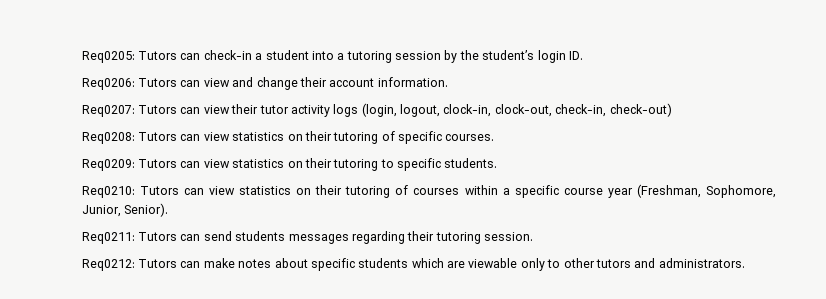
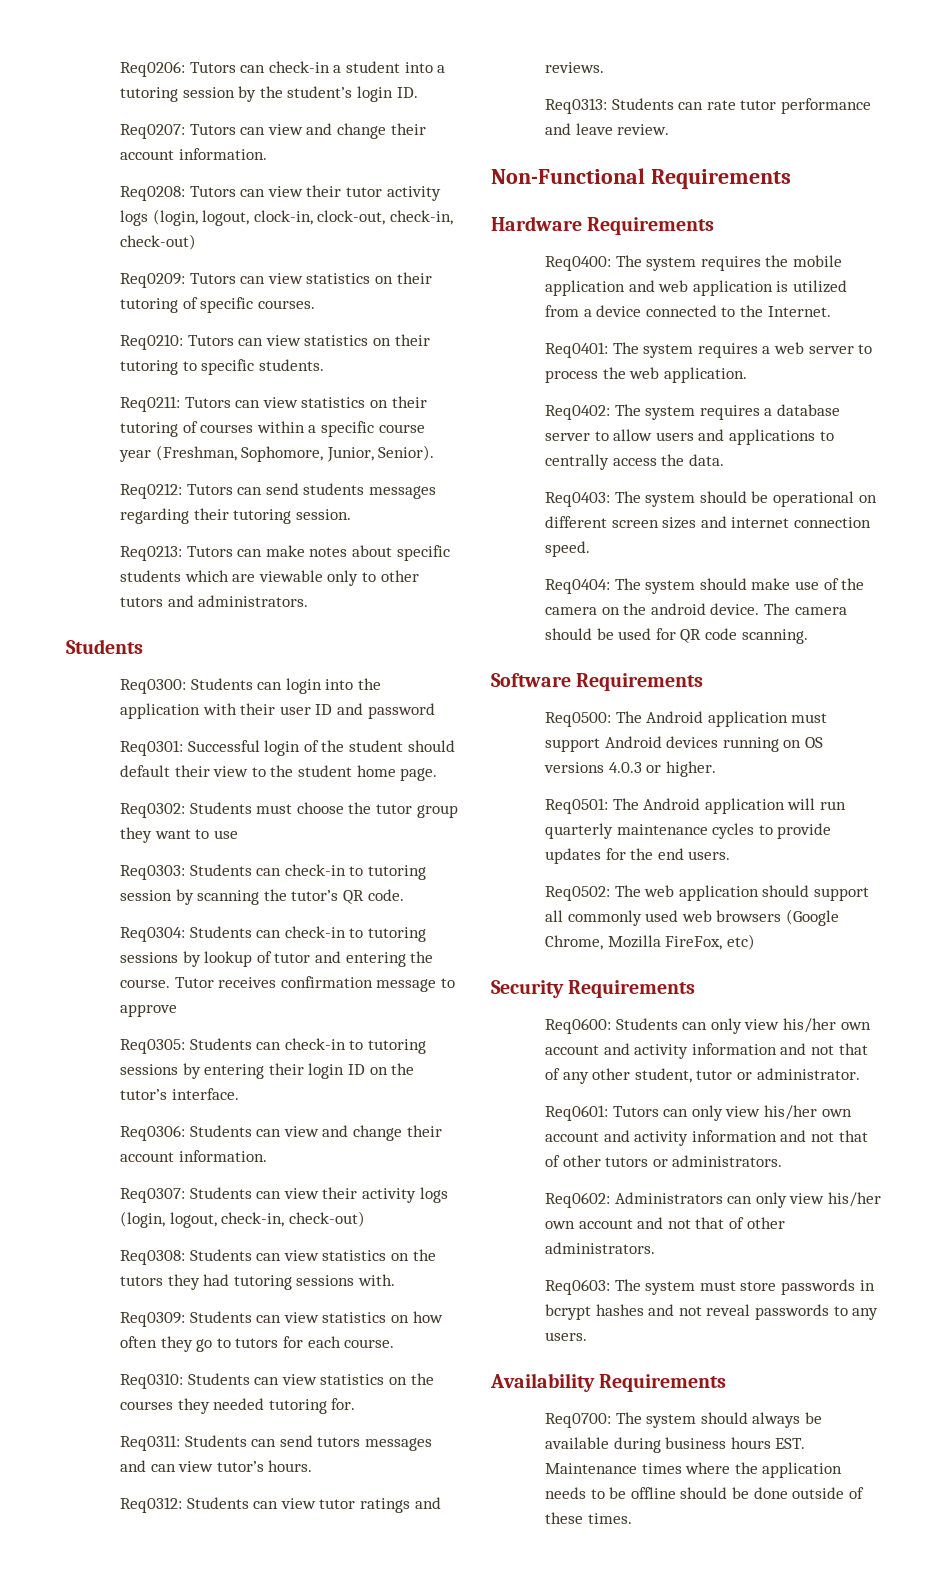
- Req0205: Tutors can check-in a student into a tutoring session by the student’s login ID.
+ Req0206: Tutors can check-in a student into a tutoring session by the student’s login ID.
- Req0206: Tutors can view and change their account information.
+ Req0207: Tutors can view and change their account information.
- Req0207: Tutors can view their tutor activity logs (login, logout, clock-in, clock-out, check-in, check-out)
+ Req0208: Tutors can view their tutor activity logs (login, logout, clock-in, clock-out, check-in, check-out)
- Req0208: Tutors can view statistics on their tutoring of specific courses.
+ Req0209: Tutors can view statistics on their tutoring of specific courses.
- Req0209: Tutors can view statistics on their tutoring to specific students.
+ Req0210: Tutors can view statistics on their tutoring to specific students.
- Req0210: Tutors can view statistics on their tutoring of courses within a specific course year (Freshman, Sophomore, Junior, Senior).
+ Req0211: Tutors can view statistics on their tutoring of courses within a specific course year (Freshman, Sophomore, Junior, Senior).
- Req0211: Tutors can send students messages regarding their tutoring session.
+ Req0212: Tutors can send students messages regarding their tutoring session.
- Req0212: Tutors can make notes about specific students which are viewable only to other tutors and administrators.
+ Req0213: Tutors can make notes about specific students which are viewable only to other tutors and administrators.
+ Students
+ Req0300: Students can login into the application with their user ID and password
+ Req0301: Successful login of the student should default their view to the student home page.
+ Req0302: Students must choose the tutor group they want to use
+ Req0303: Students can check-in to tutoring session by scanning the tutor’s QR code.
+ Req0304: Students can check-in to tutoring sessions by lookup of tutor and entering the course. Tutor receives confirmation message to approve
+ Req0305: Students can check-in to tutoring sessions by entering their login ID on the tutor’s interface.
+ Req0306: Students can view and change their account information.
+ Req0307: Students can view their activity logs (login, logout, check-in, check-out)
+ Req0308: Students can view statistics on the tutors they had tutoring sessions with.
+ Req0309: Students can view statistics on how often they go to tutors for each course.
+ Req0310: Students can view statistics on the courses they needed tutoring for.
+ Req0311: Students can send tutors messages and can view tutor’s hours.
+ Req0312: Students can view tutor ratings and reviews.
+ Req0313: Students can rate tutor performance and leave review.
+ Non-Functional Requirements
+ Hardware Requirements
+ Req0400: The system requires the mobile application and web application is utilized from a device connected to the Internet.
+ Req0401: The system requires a web server to process the web application.
+ Req0402: The system requires a database server to allow users and applications to centrally access the data.
+ Req0403: The system should be operational on different screen sizes and internet connection speed.
+ Req0404: The system should make use of the camera on the android device. The camera should be used for QR code scanning.
+ Software Requirements
+ Req0500: The Android application must support Android devices running on OS versions 4.0.3 or higher.
+ Req0501: The Android application will run quarterly maintenance cycles to provide updates for the end users.
+ Req0502: The web application should support all commonly used web browsers (Google Chrome, Mozilla FireFox, etc)
+ Security Requirements
+ Req0600: Students can only view his/her own account and activity information and not that of any other student, tutor or administrator.
+ Req0601: Tutors can only view his/her own account and activity information and not that of other tutors or administrators.
+ Req0602: Administrators can only view his/her own account and not that of other administrators.
+ Req0603: The system must store passwords in bcrypt hashes and not reveal passwords to any users.
+ Availability Requirements
+ Req0700: The system should always be available during business hours EST. Maintenance times where the application needs to be offline should be done outside of these times.

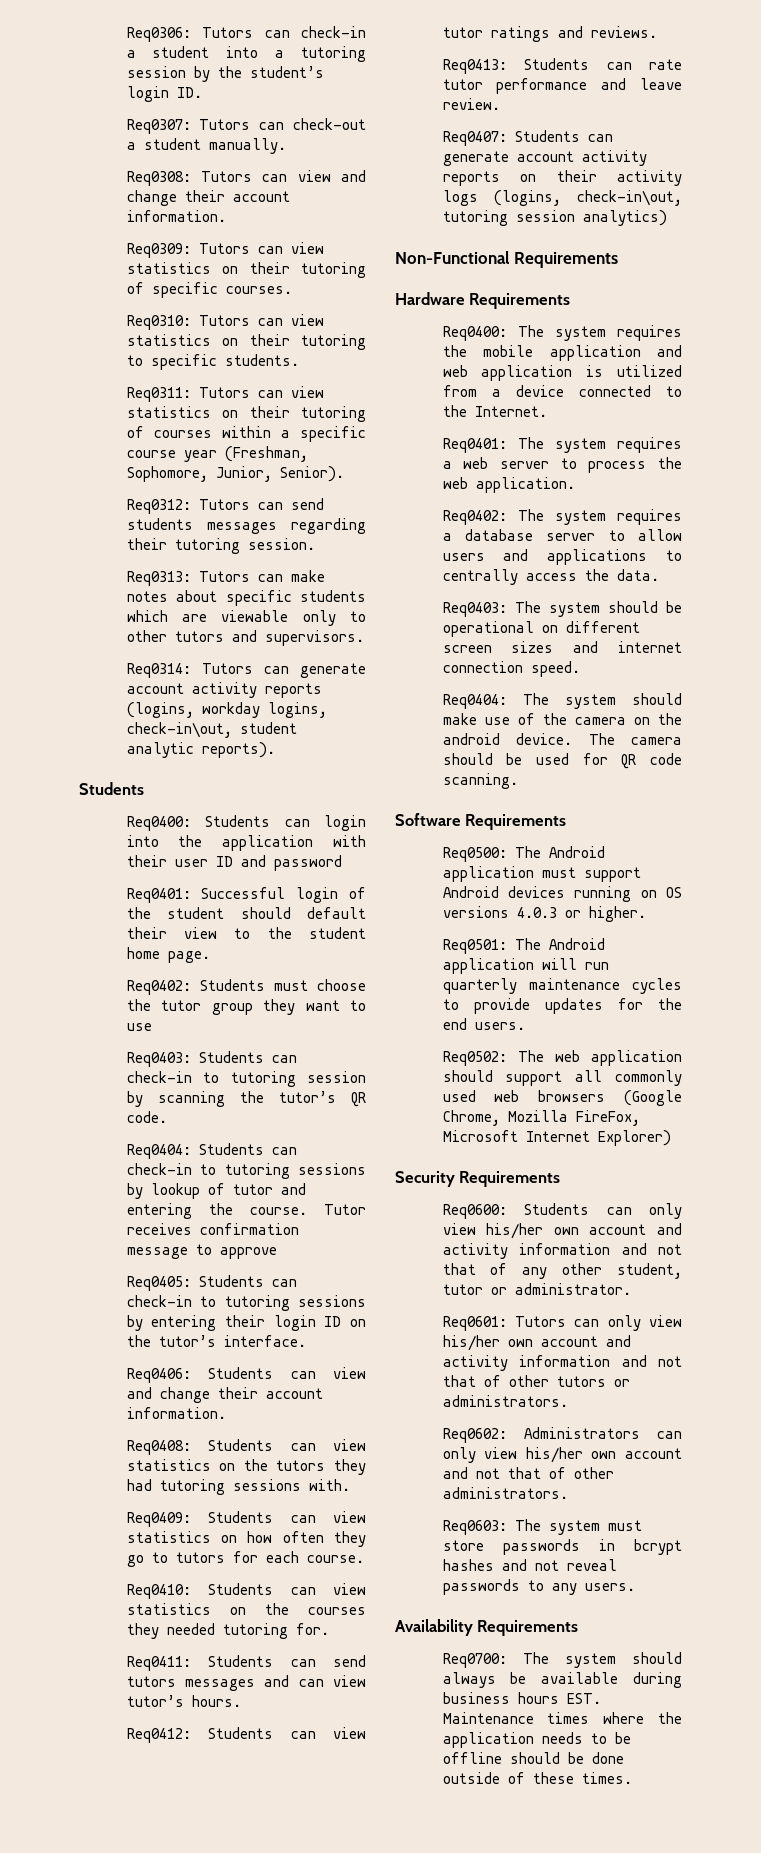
- Req0206: Tutors can check-in a student into a tutoring session by the student’s login ID.
+ Req0306: Tutors can check-in a student into a tutoring session by the student’s login ID.
- Req0207: Tutors can view and change their account information.
+ Req0307: Tutors can check-out a student manually.
+ Req0308: Tutors can view and change their account information.
- Req0208: Tutors can view their tutor activity logs (login, logout, clock-in, clock-out, check-in, check-out)
- Req0209: Tutors can view statistics on their tutoring of specific courses.
+ Req0309: Tutors can view statistics on their tutoring of specific courses.
- Req0210: Tutors can view statistics on their tutoring to specific students.
+ Req0310: Tutors can view statistics on their tutoring to specific students.
- Req0211: Tutors can view statistics on their tutoring of courses within a specific course year (Freshman, Sophomore, Junior, Senior).
+ Req0311: Tutors can view statistics on their tutoring of courses within a specific course year (Freshman, Sophomore, Junior, Senior).
- Req0212: Tutors can send students messages regarding their tutoring session.
+ Req0312: Tutors can send students messages regarding their tutoring session.
- Req0213: Tutors can make notes about specific students which are viewable only to other tutors and administrators.
+ Req0313: Tutors can make notes about specific students which are viewable only to other tutors and supervisors.
+ Req0314: Tutors can generate account activity reports (logins, workday logins, check-in\out, student analytic reports).
- Req0300: Students can login into the application with their user ID and password
+ Req0400: Students can login into the application with their user ID and password
- Req0301: Successful login of the student should default their view to the student home page.
+ Req0401: Successful login of the student should default their view to the student home page.
- Req0302: Students must choose the tutor group they want to use
+ Req0402: Students must choose the tutor group they want to use
- Req0303: Students can check-in to tutoring session by scanning the tutor’s QR code.
+ Req0403: Students can check-in to tutoring session by scanning the tutor’s QR code.
- Req0304: Students can check-in to tutoring sessions by lookup of tutor and entering the course.
+ Req0404: Students can check-in to tutoring sessions by lookup of tutor and entering the course.
- Req0305: Students can check-in to tutoring sessions by entering their login ID on the tutor’s interface.
+ Req0405: Students can check-in to tutoring sessions by entering their login ID on the tutor’s interface.
- Req0306: Students can view and change their account information.
+ Req0406: Students can view and change their account information.
- Req0307: Students can view their activity logs (login, logout, check-in, check-out)
- Req0308: Students can view statistics on the tutors they had tutoring sessions with.
+ Req0408: Students can view statistics on the tutors they had tutoring sessions with.
- Req0309: Students can view statistics on how often they go to tutors for each course.
+ Req0409: Students can view statistics on how often they go to tutors for each course.
- Req0310: Students can view statistics on the courses they needed tutoring for.
+ Req0410: Students can view statistics on the courses they needed tutoring for.
- Req0311: Students can send tutors messages and can view tutor’s hours.
+ Req0411: Students can send tutors messages and can view tutor’s hours.
- Req0312: Students can view tutor ratings and reviews.
+ Req0412: Students can view tutor ratings and reviews.
- Req0313: Students can rate tutor performance and leave review.
+ Req0413: Students can rate tutor performance and leave review.
+ Req0407: Students can generate account activity reports on their activity logs (logins, check-in\out, tutoring session analytics)
- Req0502: The web application should support all commonly used web browsers (Google Chrome, Mozilla FireFox, etc)
+ Req0502: The web application should support all commonly used web browsers (Google Chrome, Mozilla FireFox, Microsoft Internet Explorer)

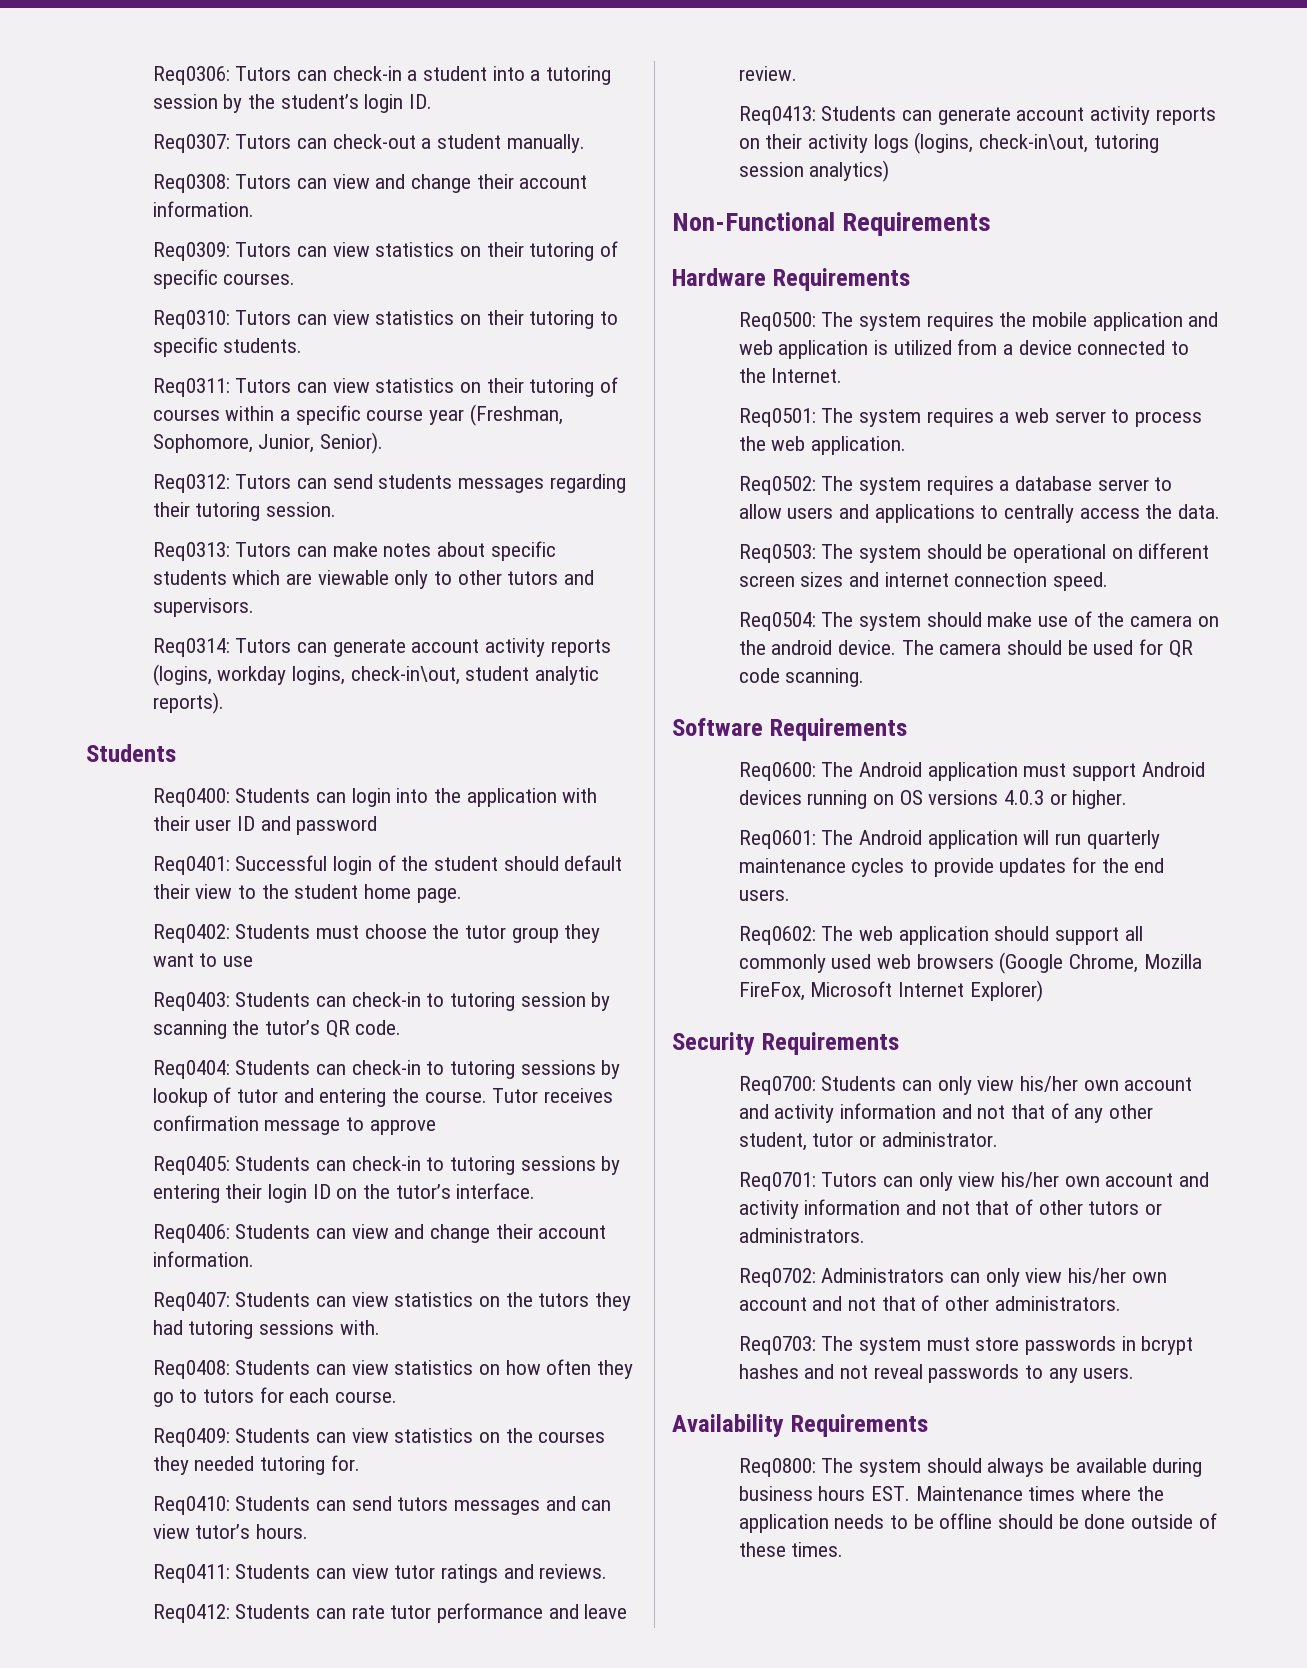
- Req0408: Students can view statistics on the tutors they had tutoring sessions with.
+ Req0407: Students can view statistics on the tutors they had tutoring sessions with.
- Req0409: Students can view statistics on how often they go to tutors for each course.
+ Req0408: Students can view statistics on how often they go to tutors for each course.
- Req0410: Students can view statistics on the courses they needed tutoring for.
+ Req0409: Students can view statistics on the courses they needed tutoring for.
- Req0411: Students can send tutors messages and can view tutor’s hours.
+ Req0410: Students can send tutors messages and can view tutor’s hours.
- Req0412: Students can view tutor ratings and reviews.
+ Req0411: Students can view tutor ratings and reviews.
- Req0413: Students can rate tutor performance and leave review.
+ Req0412: Students can rate tutor performance and leave review.
- Req0407: Students can generate account activity reports on their activity logs (logins, check-in\out, tutoring session analytics)
+ Req0413: Students can generate account activity reports on their activity logs (logins, check-in\out, tutoring session analytics)
- Req0400: The system requires the mobile application and web application is utilized from a device connected to the Internet.
+ Req0500: The system requires the mobile application and web application is utilized from a device connected to the Internet.
- Req0401: The system requires a web server to process the web application.
+ Req0501: The system requires a web server to process the web application.
- Req0402: The system requires a database server to allow users and applications to centrally access the data.
+ Req0502: The system requires a database server to allow users and applications to centrally access the data.
- Req0403: The system should be operational on different screen sizes and internet connection speed.
+ Req0503: The system should be operational on different screen sizes and internet connection speed.
- Req0404: The system should make use of the camera on the android device.
+ Req0504: The system should make use of the camera on the android device.
- Req0500: The Android application must support Android devices running on OS versions 4.0.3 or higher.
+ Req0600: The Android application must support Android devices running on OS versions 4.0.3 or higher.
- Req0501: The Android application will run quarterly maintenance cycles to provide updates for the end users.
+ Req0601: The Android application will run quarterly maintenance cycles to provide updates for the end users.
- Req0502: The web application should support all commonly used web browsers (Google Chrome, Mozilla FireFox, Microsoft Internet Explorer)
+ Req0602: The web application should support all commonly used web browsers (Google Chrome, Mozilla FireFox, Microsoft Internet Explorer)
- Req0600: Students can only view his/her own account and activity information and not that of any other student, tutor or administrator.
+ Req0700: Students can only view his/her own account and activity information and not that of any other student, tutor or administrator.
- Req0601: Tutors can only view his/her own account and activity information and not that of other tutors or administrators.
+ Req0701: Tutors can only view his/her own account and activity information and not that of other tutors or administrators.
- Req0602: Administrators can only view his/her own account and not that of other administrators.
+ Req0702: Administrators can only view his/her own account and not that of other administrators.
- Req0603: The system must store passwords in bcrypt hashes and not reveal passwords to any users.
+ Req0703: The system must store passwords in bcrypt hashes and not reveal passwords to any users.
- Req0700: The system should always be available during business hours EST. Maintenance times where the application needs to be offline should be done outside of these times.
+ Req0800: The system should always be available during business hours EST. Maintenance times where the application needs to be offline should be done outside of these times.

